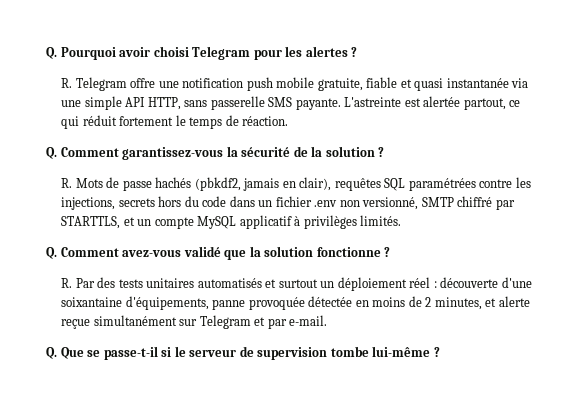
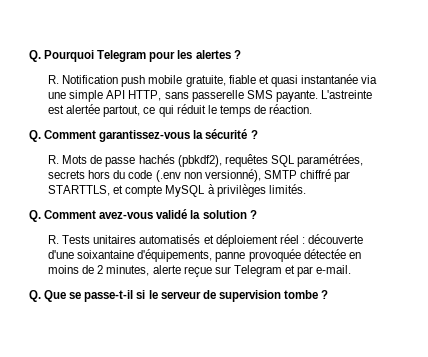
- Q. Pourquoi avoir choisi Telegram pour les alertes ?
+ Q. Pourquoi Telegram pour les alertes ?
- R. Telegram offre une notification push mobile gratuite, fiable et quasi instantanée via une simple API HTTP, sans passerelle SMS payante.
+ R. Notification push mobile gratuite, fiable et quasi instantanée via une simple API HTTP, sans passerelle SMS payante.
- L'astreinte est alertée partout, ce qui réduit fortement le temps de réaction.
+ L'astreinte est alertée partout, ce qui réduit le temps de réaction.
- Q. Comment garantissez-vous la sécurité de la solution ?
+ Q. Comment garantissez-vous la sécurité ?
- R. Mots de passe hachés (pbkdf2, jamais en clair), requêtes SQL paramétrées contre les injections, secrets hors du code dans un fichier .env non versionné, SMTP chiffré par STARTTLS, et un compte MySQL applicatif à privilèges limités.
+ R. Mots de passe hachés (pbkdf2), requêtes SQL paramétrées, secrets hors du code (.env non versionné), SMTP chiffré par STARTTLS, et compte MySQL à privilèges limités.
- Q. Comment avez-vous validé que la solution fonctionne ?
- R. Par des tests unitaires automatisés et surtout un déploiement réel : découverte d'une soixantaine d'équipements, panne provoquée détectée en moins de 2 minutes, et alerte reçue simultanément sur Telegram et par e-mail.
+ Q. Comment avez-vous validé la solution ?
+ R. Tests unitaires automatisés et déploiement réel : découverte d'une soixantaine d'équipements, panne provoquée détectée en moins de 2 minutes, alerte reçue sur Telegram et par e-mail.
- Q. Que se passe-t-il si le serveur de supervision tombe lui-même ?
+ Q. Que se passe-t-il si le serveur de supervision tombe ?

